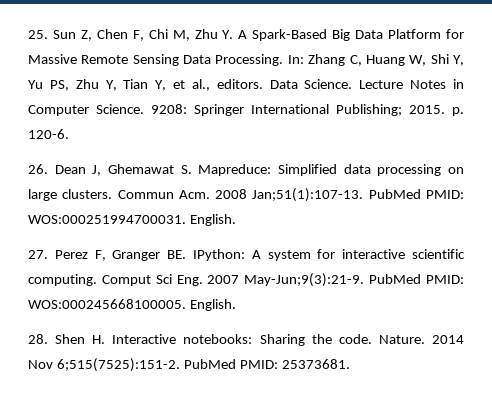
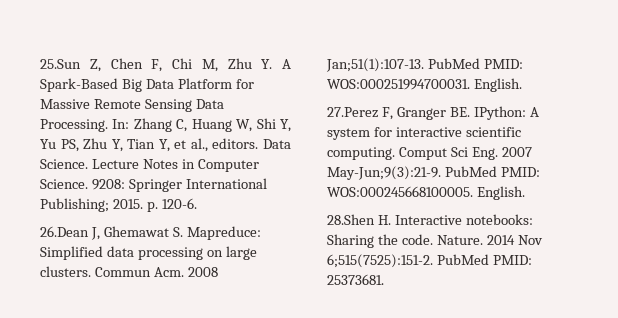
- 25. Sun Z, Chen F, Chi M, Zhu Y. A Spark-Based Big Data Platform for Massive Remote Sensing Data Processing.
+ 25.Sun Z, Chen F, Chi M, Zhu Y. A Spark-Based Big Data Platform for Massive Remote Sensing Data Processing.
- 26. Dean J, Ghemawat S. Mapreduce: Simplified data processing on large clusters.
+ 26.Dean J, Ghemawat S. Mapreduce: Simplified data processing on large clusters.
- 27. Perez F, Granger BE. IPython: A system for interactive scientific computing.
+ 27.Perez F, Granger BE. IPython: A system for interactive scientific computing.
- 28. Shen H. Interactive notebooks: Sharing the code.
+ 28.Shen H. Interactive notebooks: Sharing the code.

